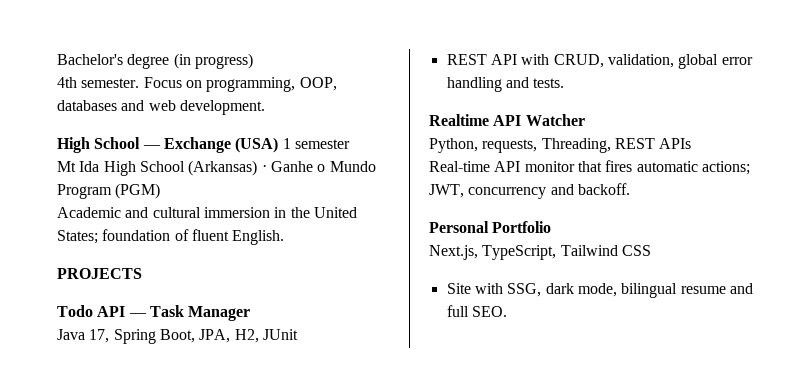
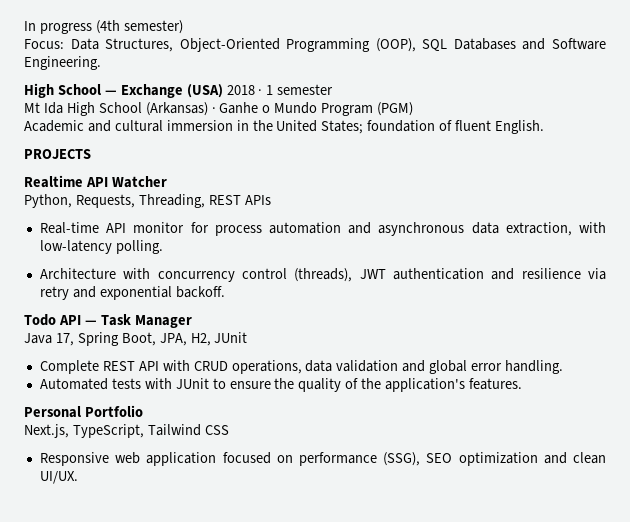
- Bachelor's degree (in progress)
- 4th semester. Focus on programming, OOP, databases and web development.
+ In progress (4th semester)
+ Focus: Data Structures, Object-Oriented Programming (OOP), SQL Databases and Software Engineering.
- High School — Exchange (USA) 1 semester
+ High School — Exchange (USA) 2018 · 1 semester
+ Realtime API Watcher
+ Python, Requests, Threading, REST APIs
+ Real-time API monitor for process automation and asynchronous data extraction, with low-latency polling.
+ Architecture with concurrency control (threads), JWT authentication and resilience via retry and exponential backoff.
- REST API with CRUD, validation, global error handling and tests.
- Realtime API Watcher
- Python, requests, Threading, REST APIs
- Real-time API monitor that fires automatic actions; JWT, concurrency and backoff.
+ Complete REST API with CRUD operations, data validation and global error handling.
+ Automated tests with JUnit to ensure the quality of the application's features.
- Site with SSG, dark mode, bilingual resume and full SEO.
+ Responsive web application focused on performance (SSG), SEO optimization and clean UI/UX.

